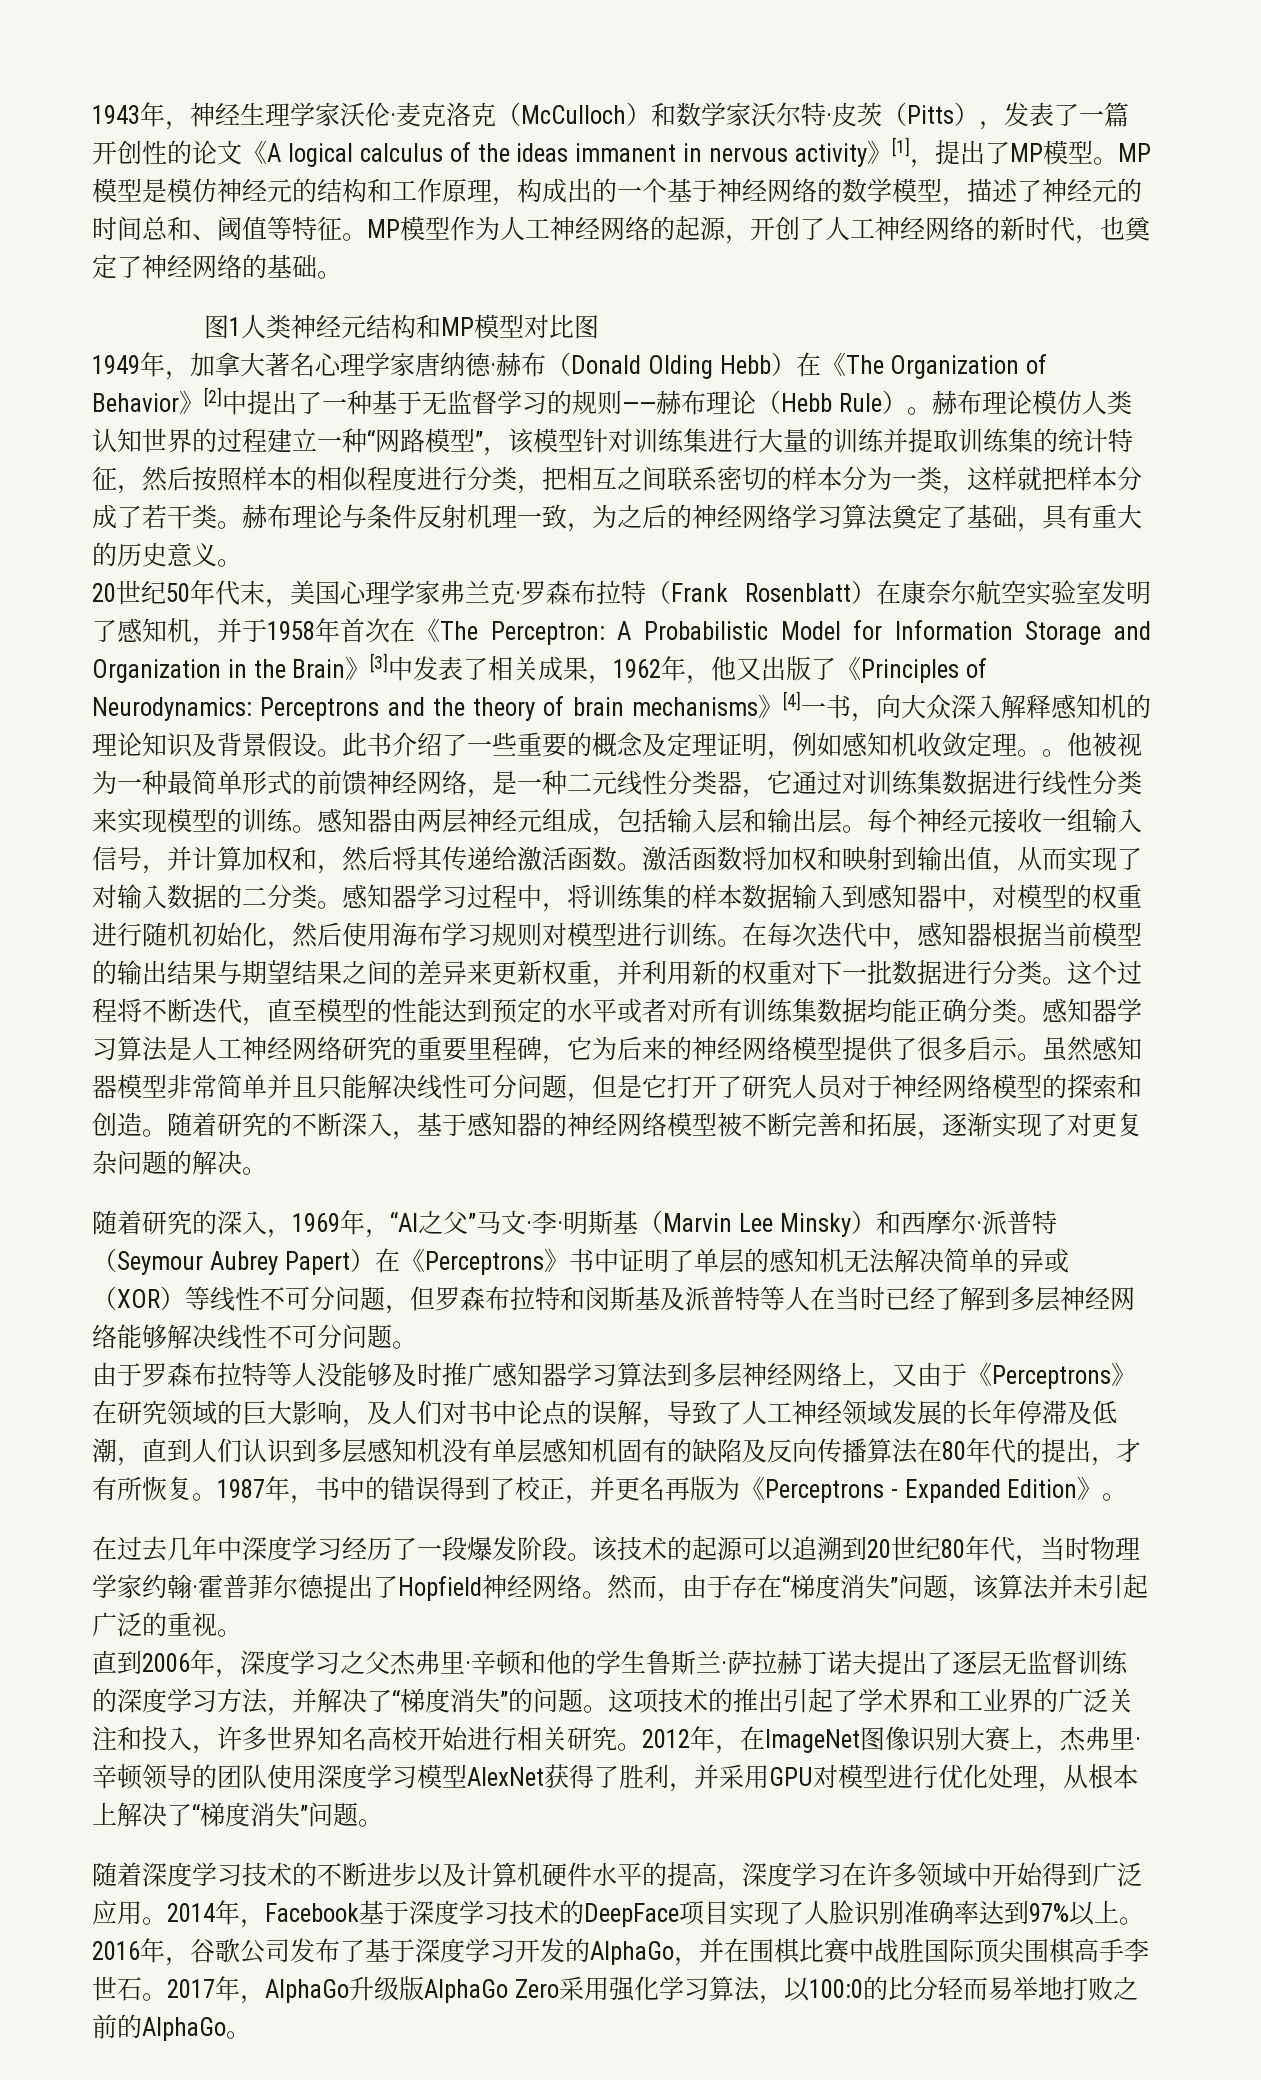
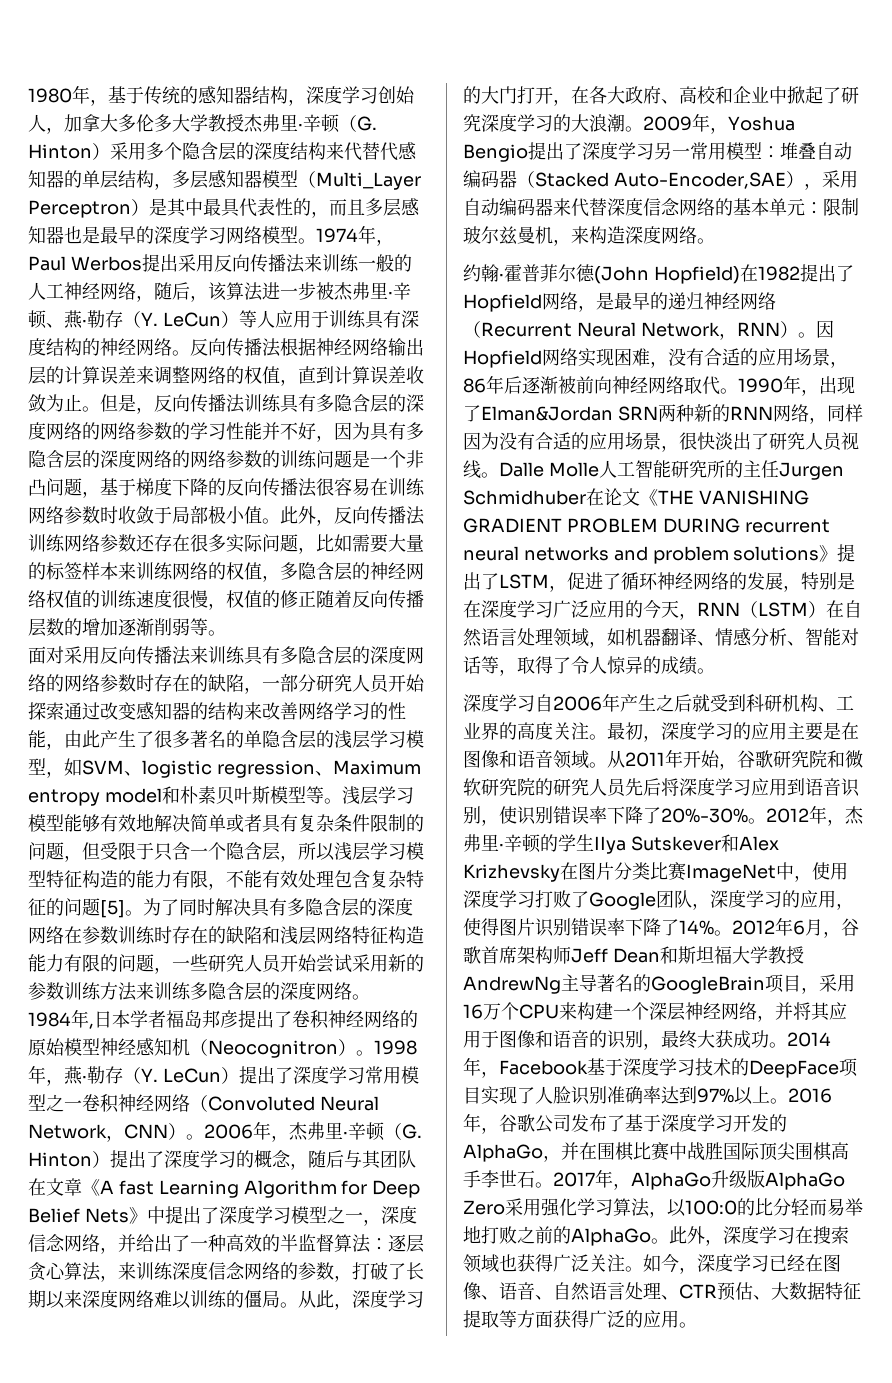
- 1943年，神经生理学家沃伦·麦克洛克（McCulloch）和数学家沃尔特·皮茨（Pitts），发表了一篇开创性的论文《A logical calculus of the ideas immanent in nervous activity》[1]，提出了MP模型。MP模型是模仿神经元的结构和工作原理，构成出的一个基于神经网络的数学模型，描述了神经元的时间总和、阈值等特征。MP模型作为人工神经网络的起源，开创了人工神经网络的新时代，也奠定了神经网络的基础。
- 图1人类神经元结构和MP模型对比图
- 1949年，加拿大著名心理学家唐纳德·赫布（Donald Olding Hebb）在《The Organization of Behavior》[2]中提出了一种基于无监督学习的规则——赫布理论（Hebb Rule）。赫布理论模仿人类认知世界的过程建立一种“网路模型”，该模型针对训练集进行大量的训练并提取训练集的统计特征，然后按照样本的相似程度进行分类，把相互之间联系密切的样本分为一类，这样就把样本分成了若干类。赫布理论与条件反射机理一致，为之后的神经网络学习算法奠定了基础，具有重大的历史意义。
- 20世纪50年代末，美国心理学家弗兰克·罗森布拉特（Frank Rosenblatt）在康奈尔航空实验室发明了感知机，并于1958年首次在《The Perceptron: A Probabilistic Model for Information Storage and Organization in the Brain》[3]中发表了相关成果，1962年，他又出版了《Principles of Neurodynamics: Perceptrons and the theory of brain mechanisms》[4]一书，向大众深入解释感知机的理论知识及背景假设。此书介绍了一些重要的概念及定理证明，例如感知机收敛定理。。他被视为一种最简单形式的前馈神经网络，是一种二元线性分类器，它通过对训练集数据进行线性分类来实现模型的训练。感知器由两层神经元组成，包括输入层和输出层。每个神经元接收一组输入信号，并计算加权和，然后将其传递给激活函数。激活函数将加权和映射到输出值，从而实现了对输入数据的二分类。感知器学习过程中，将训练集的样本数据输入到感知器中，对模型的权重进行随机初始化，然后使用海布学习规则对模型进行训练。在每次迭代中，感知器根据当前模型的输出结果与期望结果之间的差异来更新权重，并利用新的权重对下一批数据进行分类。这个过程将不断迭代，直至模型的性能达到预定的水平或者对所有训练集数据均能正确分类。感知器学习算法是人工神经网络研究的重要里程碑，它为后来的神经网络模型提供了很多启示。虽然感知器模型非常简单并且只能解决线性可分问题，但是它打开了研究人员对于神经网络模型的探索和创造。随着研究的不断深入，基于感知器的神经网络模型被不断完善和拓展，逐渐实现了对更复杂问题的解决。
- 随着研究的深入，1969年，“AI之父”马文·李·明斯基（Marvin Lee Minsky）和西摩尔·派普特（Seymour Aubrey Papert）在《Perceptrons》书中证明了单层的感知机无法解决简单的异或（XOR）等线性不可分问题，但罗森布拉特和闵斯基及派普特等人在当时已经了解到多层神经网络能够解决线性不可分问题。
- 由于罗森布拉特等人没能够及时推广感知器学习算法到多层神经网络上，又由于《Perceptrons》在研究领域的巨大影响，及人们对书中论点的误解，导致了人工神经领域发展的长年停滞及低潮，直到人们认识到多层感知机没有单层感知机固有的缺陷及反向传播算法在80年代的提出，才有所恢复。1987年，书中的错误得到了校正，并更名再版为《Perceptrons - Expanded Edition》。
- 在过去几年中深度学习经历了一段爆发阶段。该技术的起源可以追溯到20世纪80年代，当时物理学家约翰·霍普菲尔德提出了Hopfield神经网络。然而，由于存在“梯度消失”问题，该算法并未引起广泛的重视。
- 直到2006年，深度学习之父杰弗里·辛顿和他的学生鲁斯兰·萨拉赫丁诺夫提出了逐层无监督训练的深度学习方法，并解决了“梯度消失”的问题。这项技术的推出引起了学术界和工业界的广泛关注和投入，许多世界知名高校开始进行相关研究。2012年，在ImageNet图像识别大赛上，杰弗里·辛顿领导的团队使用深度学习模型AlexNet获得了胜利，并采用GPU对模型进行优化处理，从根本上解决了“梯度消失”问题。
- 随着深度学习技术的不断进步以及计算机硬件水平的提高，深度学习在许多领域中开始得到广泛应用。
+ 1980年，基于传统的感知器结构，深度学习创始人，加拿大多伦多大学教授杰弗里·辛顿（G. Hinton）采用多个隐含层的深度结构来代替代感知器的单层结构，多层感知器模型（Multi_Layer Perceptron）是其中最具代表性的，而且多层感知器也是最早的深度学习网络模型。1974年，Paul Werbos提出采用反向传播法来训练一般的人工神经网络，随后，该算法进一步被杰弗里·辛顿、燕·勒存（Y. LeCun）等人应用于训练具有深度结构的神经网络。反向传播法根据神经网络输出层的计算误差来调整网络的权值，直到计算误差收敛为止。但是，反向传播法训练具有多隐含层的深度网络的网络参数的学习性能并不好，因为具有多隐含层的深度网络的网络参数的训练问题是一个非凸问题，基于梯度下降的反向传播法很容易在训练网络参数时收敛于局部极小值。此外，反向传播法训练网络参数还存在很多实际问题，比如需要大量的标签样本来训练网络的权值，多隐含层的神经网络权值的训练速度很慢，权值的修正随着反向传播层数的增加逐渐削弱等。
+ 面对采用反向传播法来训练具有多隐含层的深度网络的网络参数时存在的缺陷，一部分研究人员开始探索通过改变感知器的结构来改善网络学习的性能，由此产生了很多著名的单隐含层的浅层学习模型，如SVM、logistic regression、Maximum entropy model和朴素贝叶斯模型等。浅层学习模型能够有效地解决简单或者具有复杂条件限制的问题，但受限于只含一个隐含层，所以浅层学习模型特征构造的能力有限，不能有效处理包含复杂特征的问题[5]。为了同时解决具有多隐含层的深度网络在参数训练时存在的缺陷和浅层网络特征构造能力有限的问题，一些研究人员开始尝试采用新的参数训练方法来训练多隐含层的深度网络。
+ 1984年,日本学者福岛邦彦提出了卷积神经网络的原始模型神经感知机（Neocognitron）。1998年，燕·勒存（Y. LeCun）提出了深度学习常用模型之一卷积神经网络（Convoluted Neural Network，CNN）。2006年，杰弗里·辛顿（G. Hinton）提出了深度学习的概念，随后与其团队在文章《A fast Learning Algorithm for Deep Belief Nets》中提出了深度学习模型之一，深度信念网络，并给出了一种高效的半监督算法：逐层贪心算法，来训练深度信念网络的参数，打破了长期以来深度网络难以训练的僵局。从此，深度学习的大门打开，在各大政府、高校和企业中掀起了研究深度学习的大浪潮。2009年，Yoshua Bengio提出了深度学习另一常用模型：堆叠自动编码器（Stacked Auto-Encoder,SAE），采用自动编码器来代替深度信念网络的基本单元：限制玻尔兹曼机，来构造深度网络。
+ 约翰·霍普菲尔德(John Hopfield)在1982提出了Hopfield网络，是最早的递归神经网络（Recurrent Neural Network，RNN）。因Hopfield网络实现困难，没有合适的应用场景，86年后逐渐被前向神经网络取代。1990年，出现了Elman&Jordan SRN两种新的RNN网络，同样因为没有合适的应用场景，很快淡出了研究人员视线。Dalle Molle人工智能研究所的主任Jurgen Schmidhuber在论文《THE VANISHING GRADIENT PROBLEM DURING recurrent neural networks and problem solutions》提出了LSTM，促进了循环神经网络的发展，特别是在深度学习广泛应用的今天，RNN（LSTM）在自然语言处理领域，如机器翻译、情感分析、智能对话等，取得了令人惊异的成绩。
+ 深度学习自2006年产生之后就受到科研机构、工业界的高度关注。最初，深度学习的应用主要是在图像和语音领域。从2011年开始，谷歌研究院和微软研究院的研究人员先后将深度学习应用到语音识别，使识别错误率下降了20%-30%。2012年，杰弗里·辛顿的学生IIya Sutskever和Alex Krizhevsky在图片分类比赛ImageNet中，使用深度学习打败了Google团队，深度学习的应用，使得图片识别错误率下降了14%。2012年6月，谷歌首席架构师Jeff Dean和斯坦福大学教授AndrewNg主导著名的GoogleBrain项目，采用16万个CPU来构建一个深层神经网络，并将其应用于图像和语音的识别，最终大获成功。
+ 此外，深度学习在搜索领域也获得广泛关注。如今，深度学习已经在图像、语音、自然语言处理、CTR预估、大数据特征提取等方面获得广泛的应用。

